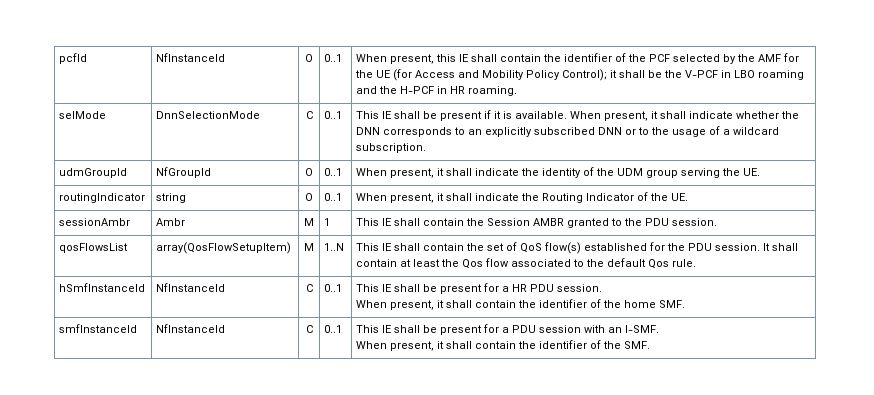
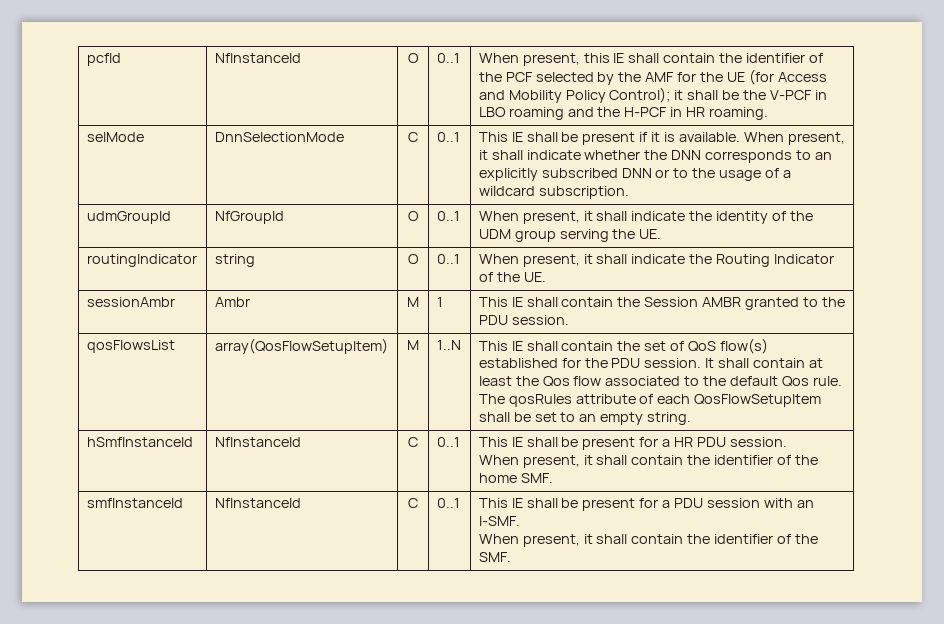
+ The qosRules attribute of each QosFlowSetupItem shall be set to an empty string.

